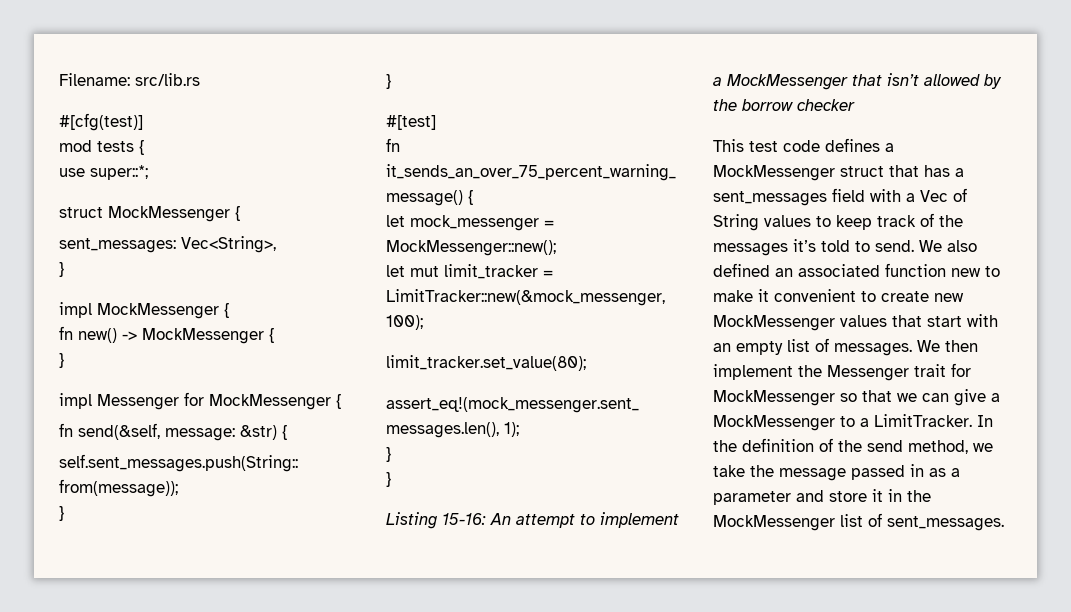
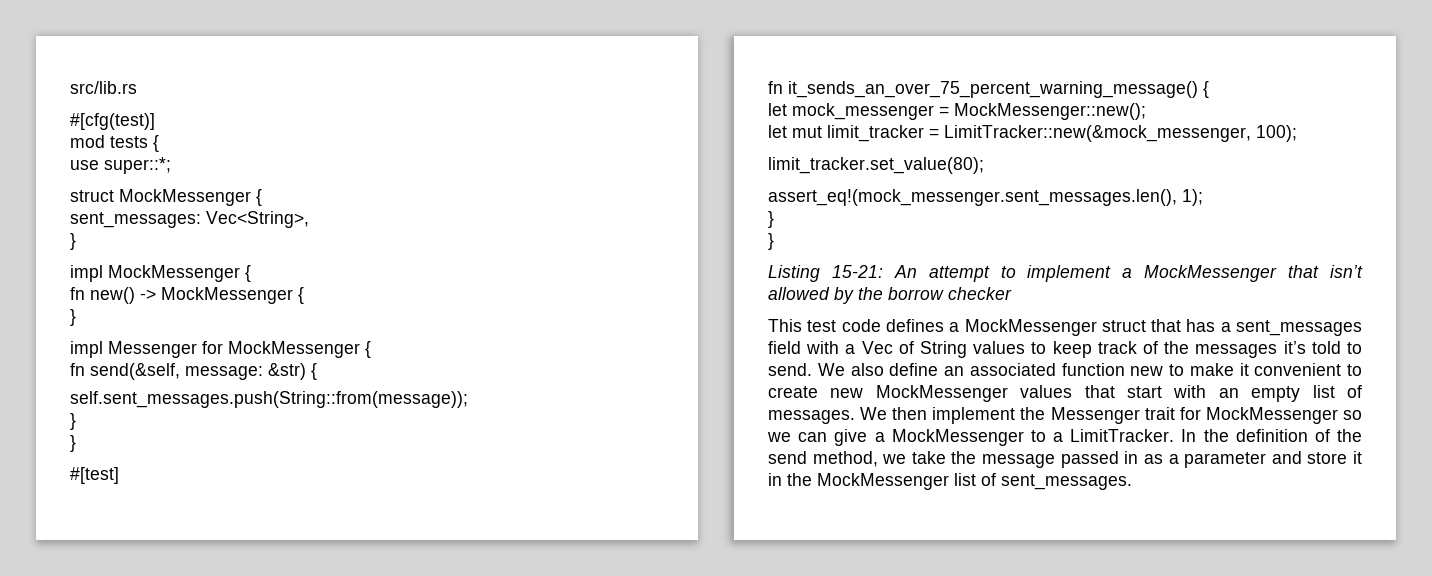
- Filename: src/lib.rs
+ src/lib.rs
- Listing 15-16: An attempt to implement a MockMessenger that isn’t allowed by the borrow checker
+ Listing 15-21: An attempt to implement a MockMessenger that isn’t allowed by the borrow checker
- We also defined an associated function new to make it convenient to create new MockMessenger values that start with an empty list of messages.
+ We also define an associated function new to make it convenient to create new MockMessenger values that start with an empty list of messages.
- We then implement the Messenger trait for MockMessenger so that we can give a MockMessenger to a LimitTracker.
+ We then implement the Messenger trait for MockMessenger so we can give a MockMessenger to a LimitTracker.

